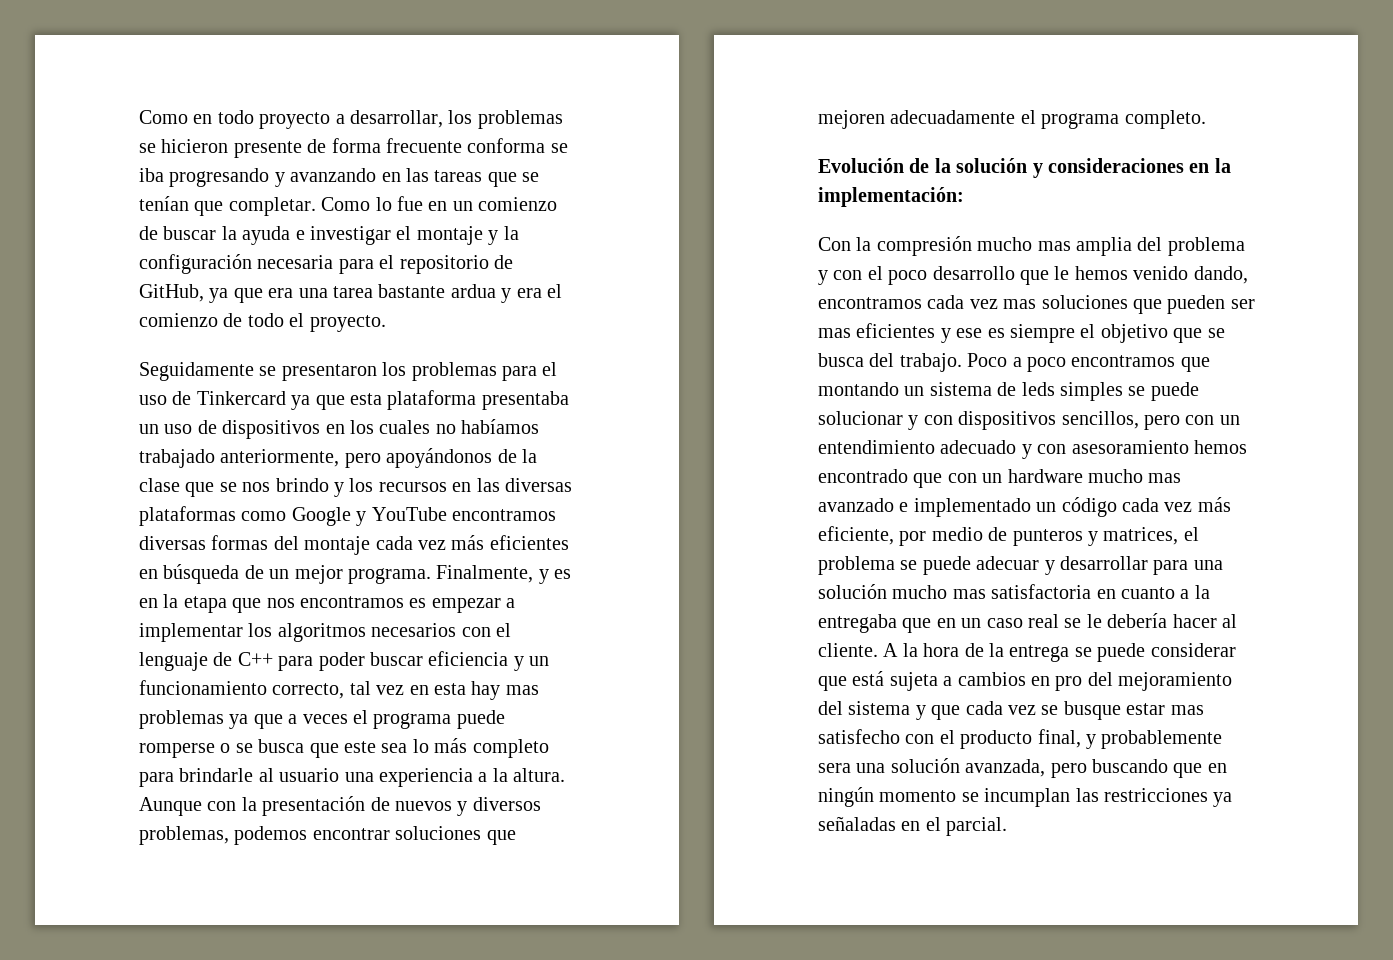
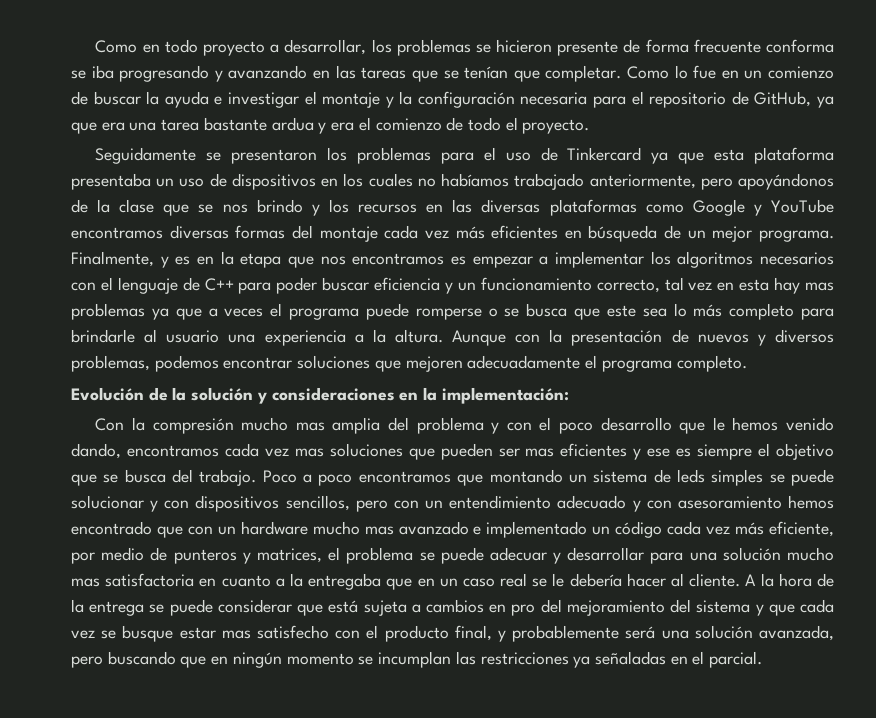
- A la hora de la entrega se puede considerar que está sujeta a cambios en pro del mejoramiento del sistema y que cada vez se busque estar mas satisfecho con el producto final, y probablemente sera una solución avanzada, pero buscando que en ningún momento se incumplan las restricciones ya señaladas en el parcial.
+ A la hora de la entrega se puede considerar que está sujeta a cambios en pro del mejoramiento del sistema y que cada vez se busque estar mas satisfecho con el producto final, y probablemente será una solución avanzada, pero buscando que en ningún momento se incumplan las restricciones ya señaladas en el parcial.

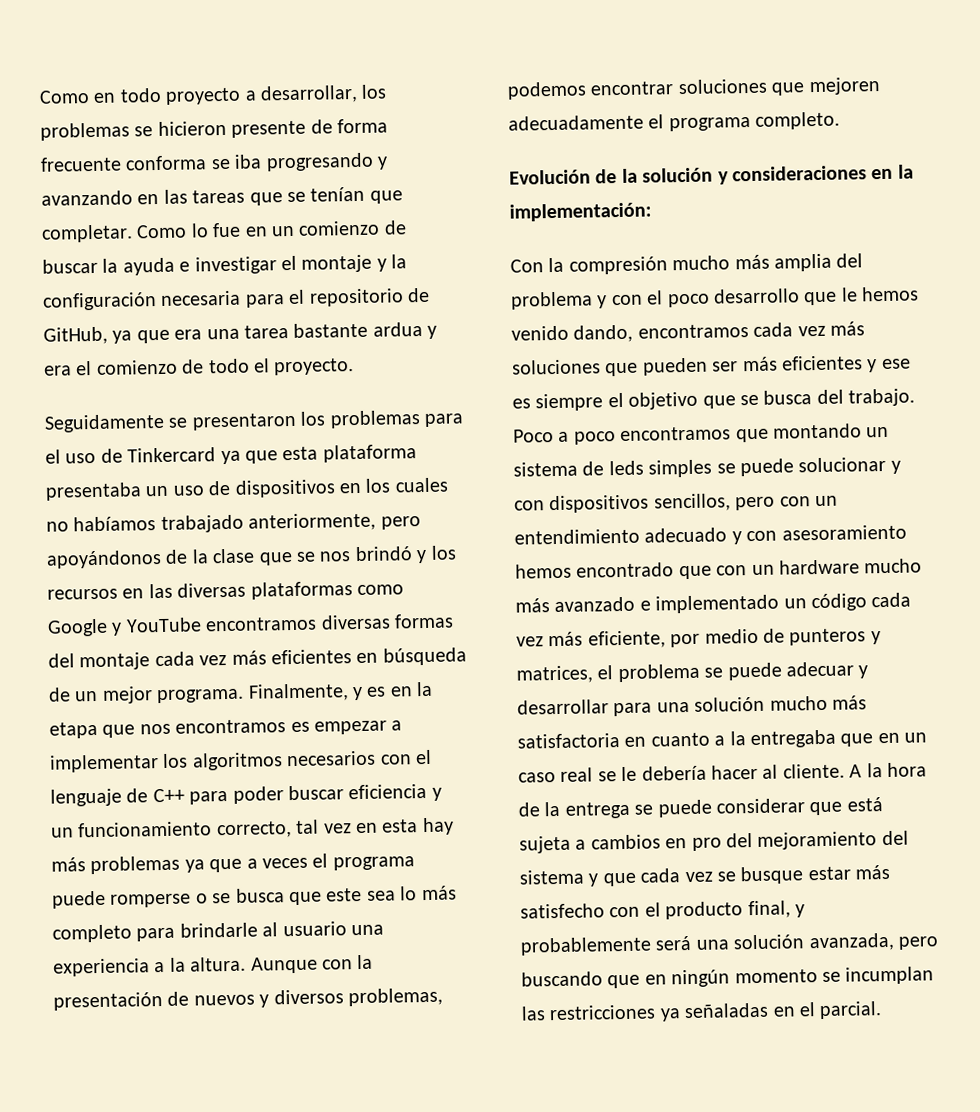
- Seguidamente se presentaron los problemas para el uso de Tinkercard ya que esta plataforma presentaba un uso de dispositivos en los cuales no habíamos trabajado anteriormente, pero apoyándonos de la clase que se nos brindo y los recursos en las diversas plataformas como Google y YouTube encontramos diversas formas del montaje cada vez más eficientes en búsqueda de un mejor programa.
+ Seguidamente se presentaron los problemas para el uso de Tinkercard ya que esta plataforma presentaba un uso de dispositivos en los cuales no habíamos trabajado anteriormente, pero apoyándonos de la clase que se nos brindó y los recursos en las diversas plataformas como Google y YouTube encontramos diversas formas del montaje cada vez más eficientes en búsqueda de un mejor programa.
- Finalmente, y es en la etapa que nos encontramos es empezar a implementar los algoritmos necesarios con el lenguaje de C++ para poder buscar eficiencia y un funcionamiento correcto, tal vez en esta hay mas problemas ya que a veces el programa puede romperse o se busca que este sea lo más completo para brindarle al usuario una experiencia a la altura.
+ Finalmente, y es en la etapa que nos encontramos es empezar a implementar los algoritmos necesarios con el lenguaje de C++ para poder buscar eficiencia y un funcionamiento correcto, tal vez en esta hay más problemas ya que a veces el programa puede romperse o se busca que este sea lo más completo para brindarle al usuario una experiencia a la altura.
- Con la compresión mucho mas amplia del problema y con el poco desarrollo que le hemos venido dando, encontramos cada vez mas soluciones que pueden ser mas eficientes y ese es siempre el objetivo que se busca del trabajo.
+ Con la compresión mucho más amplia del problema y con el poco desarrollo que le hemos venido dando, encontramos cada vez más soluciones que pueden ser más eficientes y ese es siempre el objetivo que se busca del trabajo.
- Poco a poco encontramos que montando un sistema de leds simples se puede solucionar y con dispositivos sencillos, pero con un entendimiento adecuado y con asesoramiento hemos encontrado que con un hardware mucho mas avanzado e implementado un código cada vez más eficiente, por medio de punteros y matrices, el problema se puede adecuar y desarrollar para una solución mucho mas satisfactoria en cuanto a la entregaba que en un caso real se le debería hacer al cliente.
+ Poco a poco encontramos que montando un sistema de leds simples se puede solucionar y con dispositivos sencillos, pero con un entendimiento adecuado y con asesoramiento hemos encontrado que con un hardware mucho más avanzado e implementado un código cada vez más eficiente, por medio de punteros y matrices, el problema se puede adecuar y desarrollar para una solución mucho más satisfactoria en cuanto a la entregaba que en un caso real se le debería hacer al cliente.
- A la hora de la entrega se puede considerar que está sujeta a cambios en pro del mejoramiento del sistema y que cada vez se busque estar mas satisfecho con el producto final, y probablemente será una solución avanzada, pero buscando que en ningún momento se incumplan las restricciones ya señaladas en el parcial.
+ A la hora de la entrega se puede considerar que está sujeta a cambios en pro del mejoramiento del sistema y que cada vez se busque estar más satisfecho con el producto final, y probablemente será una solución avanzada, pero buscando que en ningún momento se incumplan las restricciones ya señaladas en el parcial.

